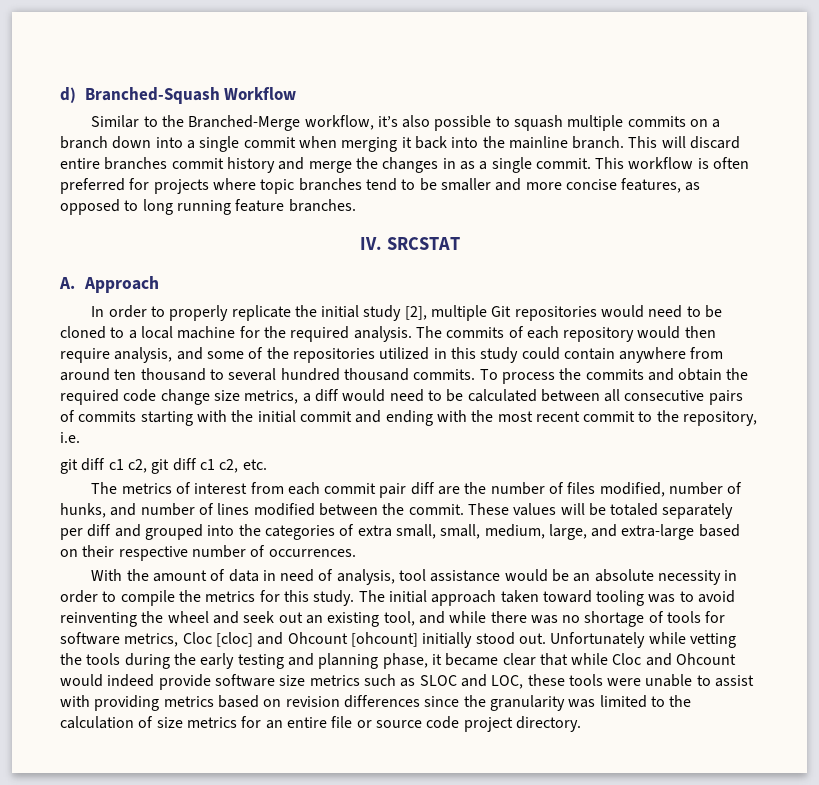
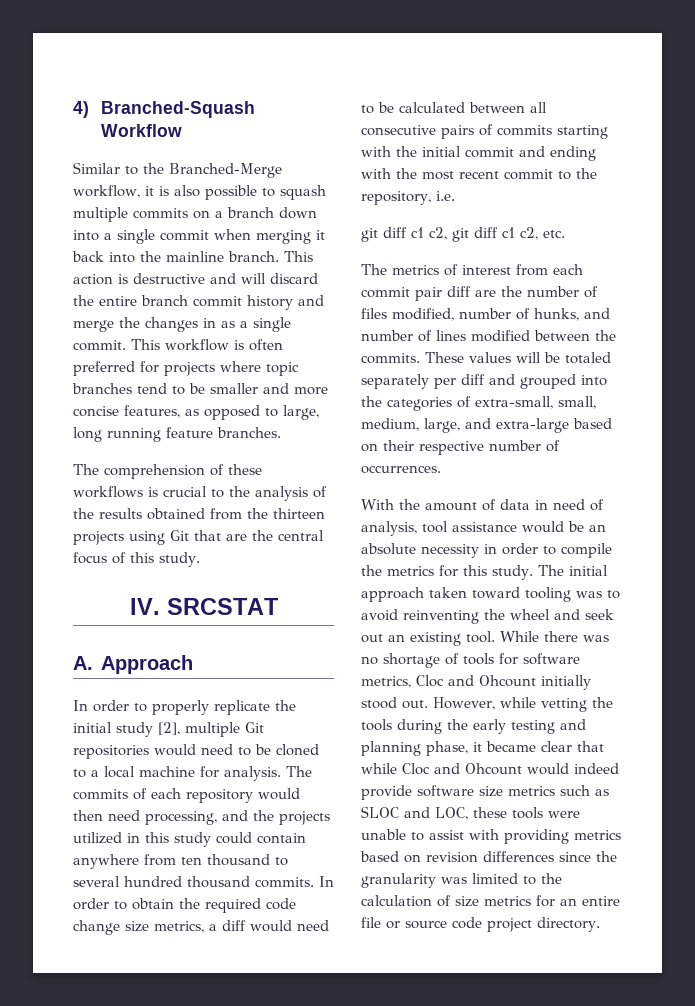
- d) Branched-Squash Workflow
+ 4) Branched-Squash Workflow
- Similar to the Branched-Merge workflow, it’s also possible to squash multiple commits on a branch down into a single commit when merging it back into the mainline branch.
+ Similar to the Branched-Merge workflow, it is also possible to squash multiple commits on a branch down into a single commit when merging it back into the mainline branch.
- This will discard entire branches commit history and merge the changes in as a single commit.
+ This action is destructive and will discard the entire branch commit history and merge the changes in as a single commit.
- This workflow is often preferred for projects where topic branches tend to be smaller and more concise features, as opposed to long running feature branches.
+ This workflow is often preferred for projects where topic branches tend to be smaller and more concise features, as opposed to large, long running feature branches.
+ The comprehension of these workflows is crucial to the analysis of the results obtained from the thirteen projects using Git that are the central focus of this study.
- In order to properly replicate the initial study [2], multiple Git repositories would need to be cloned to a local machine for the required analysis.
+ In order to properly replicate the initial study [2], multiple Git repositories would need to be cloned to a local machine for analysis.
- The commits of each repository would then require analysis, and some of the repositories utilized in this study could contain anywhere from around ten thousand to several hundred thousand commits.
+ The commits of each repository would then need processing, and the projects utilized in this study could contain anywhere from ten thousand to several hundred thousand commits.
- To process the commits and obtain the required code change size metrics, a diff would need to be calculated between all consecutive pairs of commits starting with the initial commit and ending with the most recent commit to the repository, i.e.
+ In order to obtain the required code change size metrics, a diff would need to be calculated between all consecutive pairs of commits starting with the initial commit and ending with the most recent commit to the repository, i.e.
- The metrics of interest from each commit pair diff are the number of files modified, number of hunks, and number of lines modified between the commit.
+ The metrics of interest from each commit pair diff are the number of files modified, number of hunks, and number of lines modified between the commits.
- These values will be totaled separately per diff and grouped into the categories of extra small, small, medium, large, and extra-large based on their respective number of occurrences.
+ These values will be totaled separately per diff and grouped into the categories of extra-small, small, medium, large, and extra-large based on their respective number of occurrences.
- The initial approach taken toward tooling was to avoid reinventing the wheel and seek out an existing tool, and while there was no shortage of tools for software metrics, Cloc [cloc] and Ohcount [ohcount] initially stood out.
+ The initial approach taken toward tooling was to avoid reinventing the wheel and seek out an existing tool. While there was no shortage of tools for software metrics, Cloc and Ohcount initially stood out.
- Unfortunately while vetting the tools during the early testing and planning phase, it became clear that while Cloc and Ohcount would indeed provide software size metrics such as SLOC and LOC, these tools were unable to assist with providing metrics based on revision differences since the granularity was limited to the calculation of size metrics for an entire file or source code project directory.
+ However, while vetting the tools during the early testing and planning phase, it became clear that while Cloc and Ohcount would indeed provide software size metrics such as SLOC and LOC, these tools were unable to assist with providing metrics based on revision differences since the granularity was limited to the calculation of size metrics for an entire file or source code project directory.

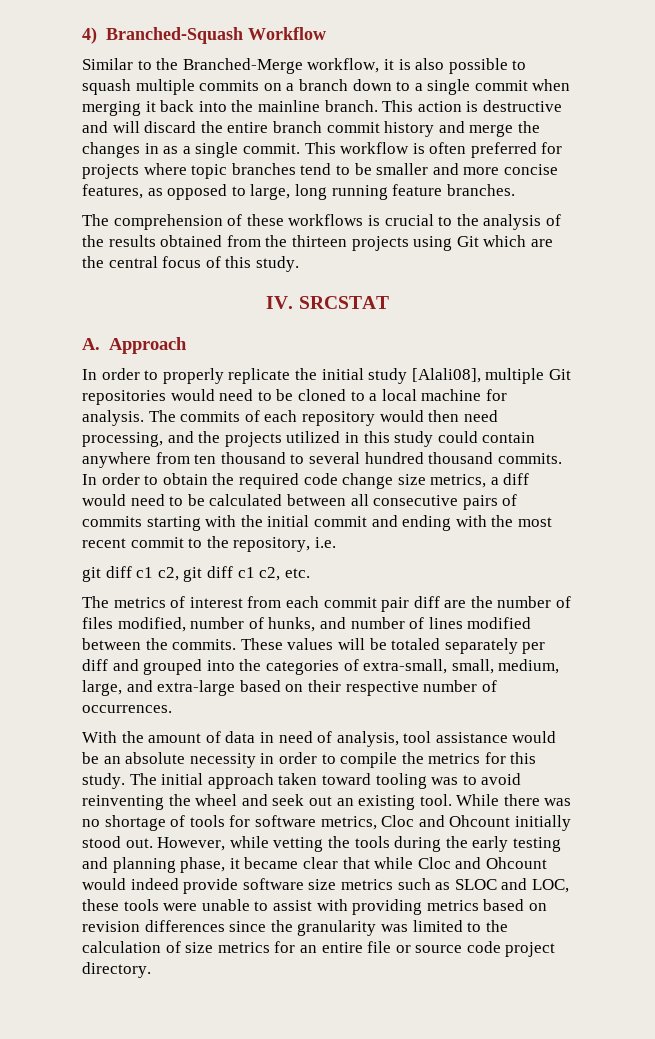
- Similar to the Branched-Merge workflow, it is also possible to squash multiple commits on a branch down into a single commit when merging it back into the mainline branch.
+ Similar to the Branched-Merge workflow, it is also possible to squash multiple commits on a branch down to a single commit when merging it back into the mainline branch.
- The comprehension of these workflows is crucial to the analysis of the results obtained from the thirteen projects using Git that are the central focus of this study.
+ The comprehension of these workflows is crucial to the analysis of the results obtained from the thirteen projects using Git which are the central focus of this study.
- In order to properly replicate the initial study [2], multiple Git repositories would need to be cloned to a local machine for analysis.
+ In order to properly replicate the initial study [Alali08], multiple Git repositories would need to be cloned to a local machine for analysis.

